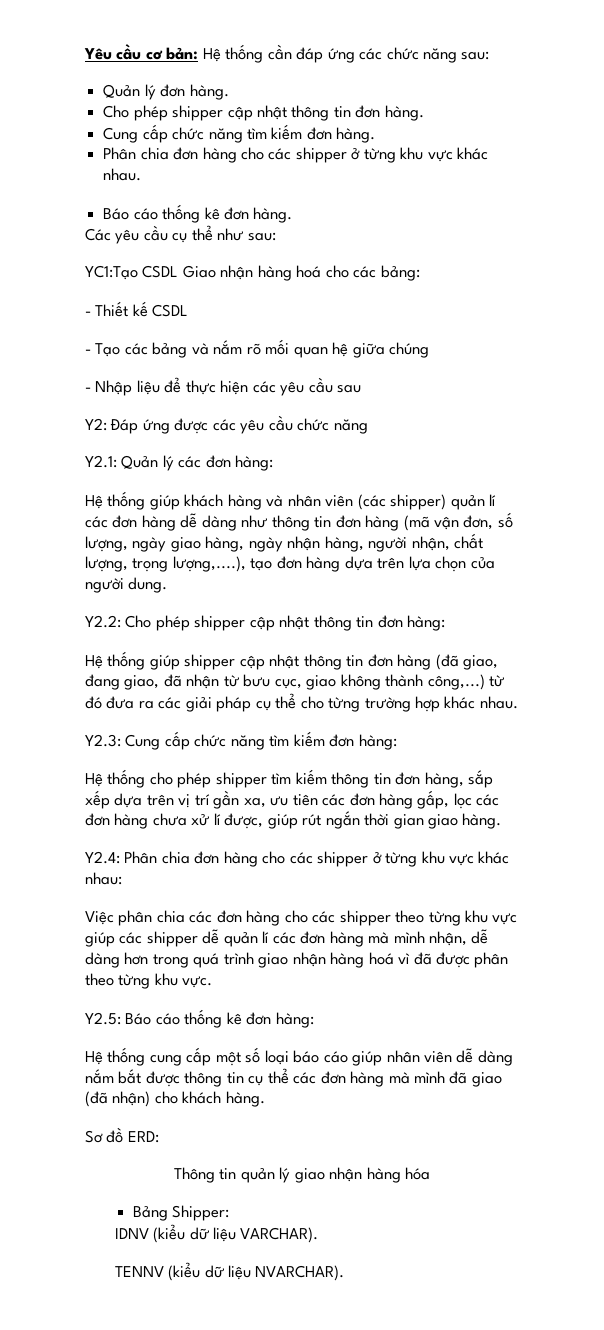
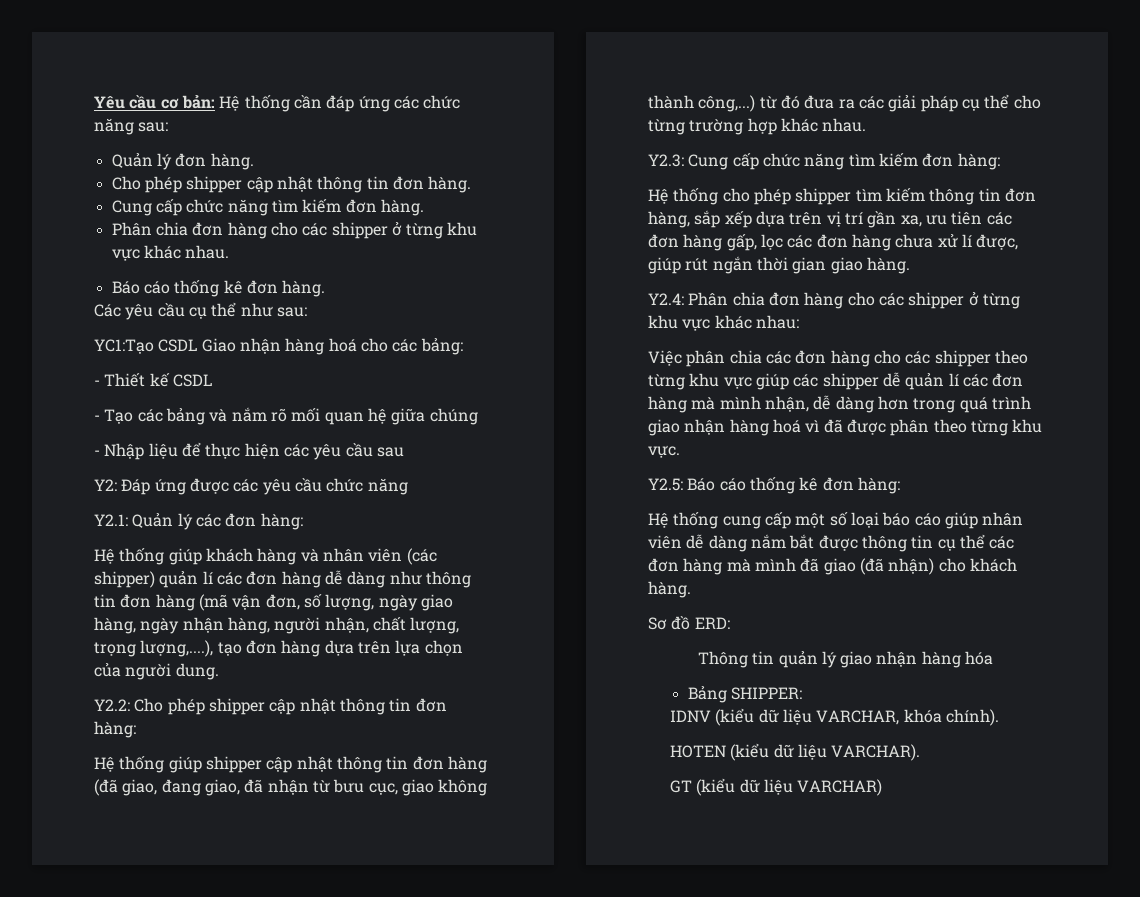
- Bảng Shipper:
+ Bảng SHIPPER:
- IDNV (kiểu dữ liệu VARCHAR).
- TENNV (kiểu dữ liệu NVARCHAR).
+ IDNV (kiểu dữ liệu VARCHAR, khóa chính).
+ HOTEN (kiểu dữ liệu VARCHAR).
+ GT (kiểu dữ liệu VARCHAR)

